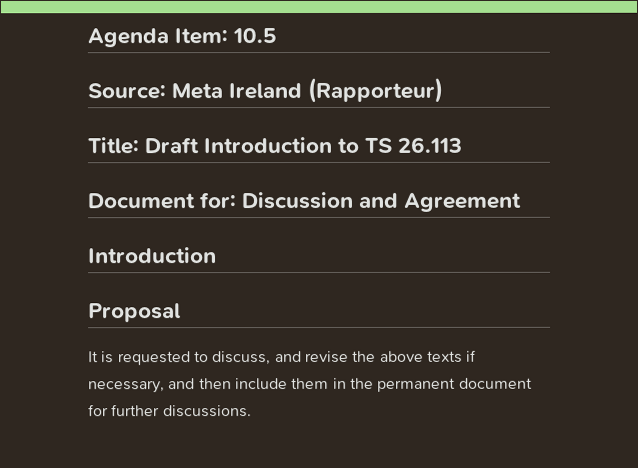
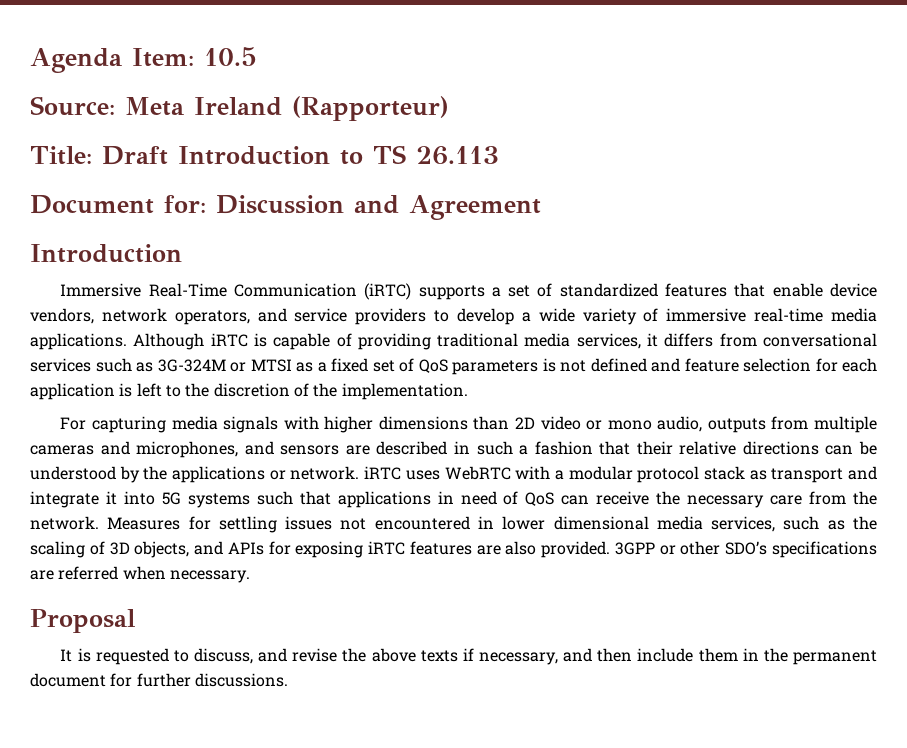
+ Immersive Real-Time Communication (iRTC) supports a set of standardized features that enable device vendors, network operators, and service providers to develop a wide variety of immersive real-time media applications. Although iRTC is capable of providing traditional media services, it differs from conversational services such as 3G-324M or MTSI as a fixed set of QoS parameters is not defined and feature selection for each application is left to the discretion of the implementation.
+ For capturing media signals with higher dimensions than 2D video or mono audio, outputs from multiple cameras and microphones, and sensors are described in such a fashion that their relative directions can be understood by the applications or network. iRTC uses WebRTC with a modular protocol stack as transport and integrate it into 5G systems such that applications in need of QoS can receive the necessary care from the network. Measures for settling issues not encountered in lower dimensional media services, such as the scaling of 3D objects, and APIs for exposing iRTC features are also provided. 3GPP or other SDO’s specifications are referred when necessary.

